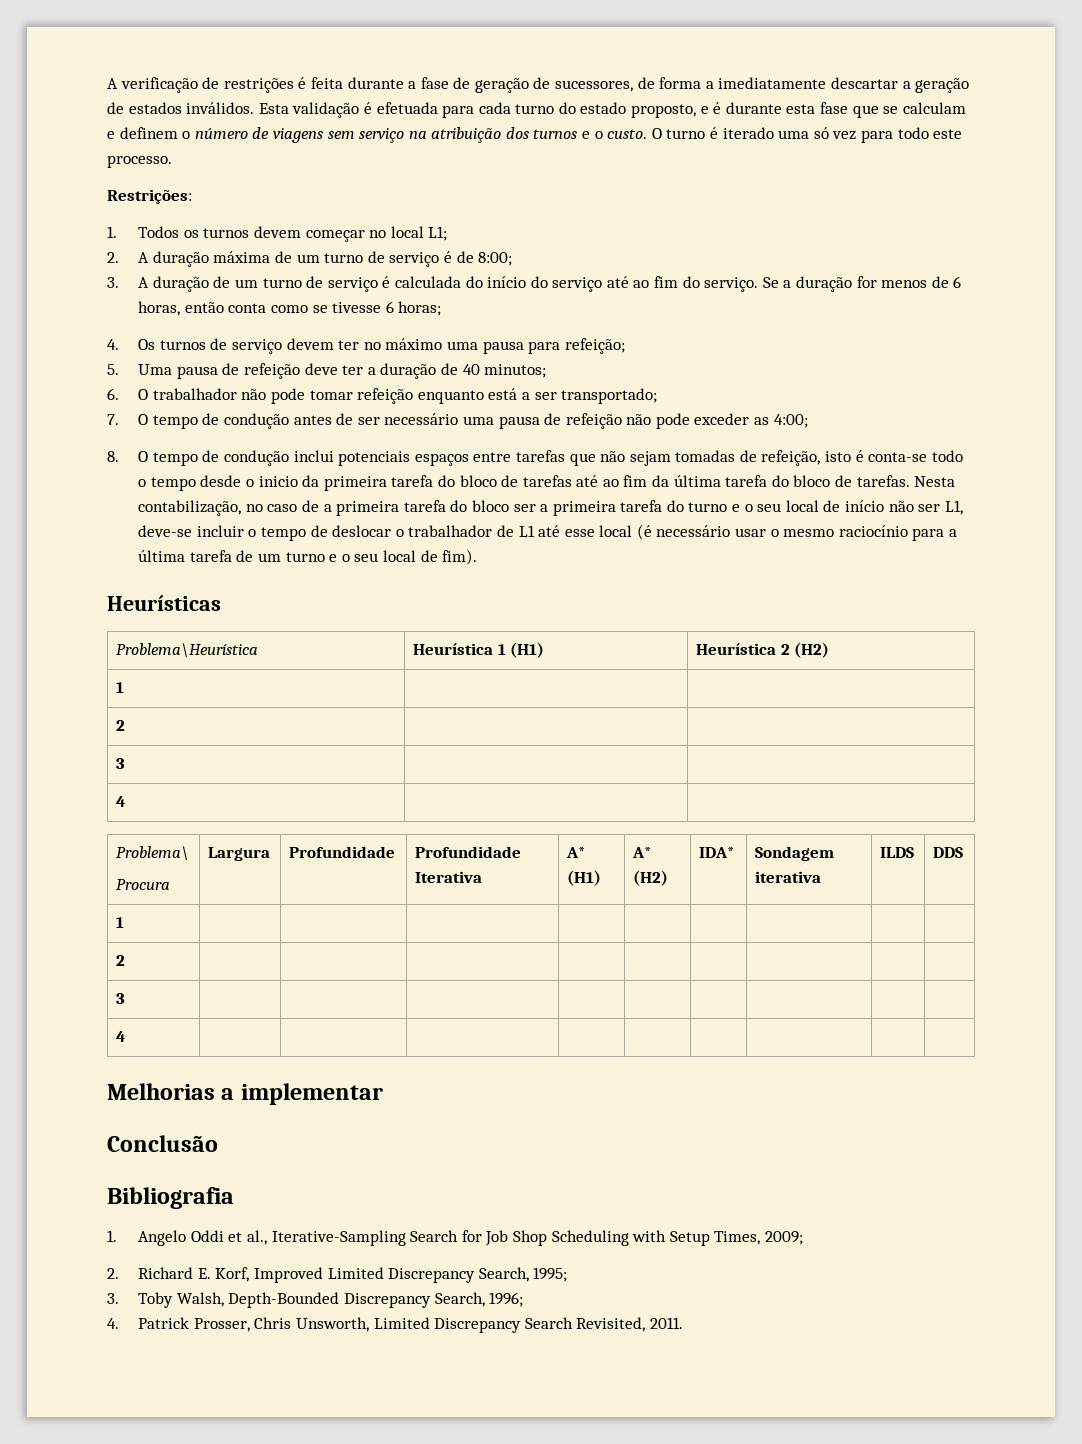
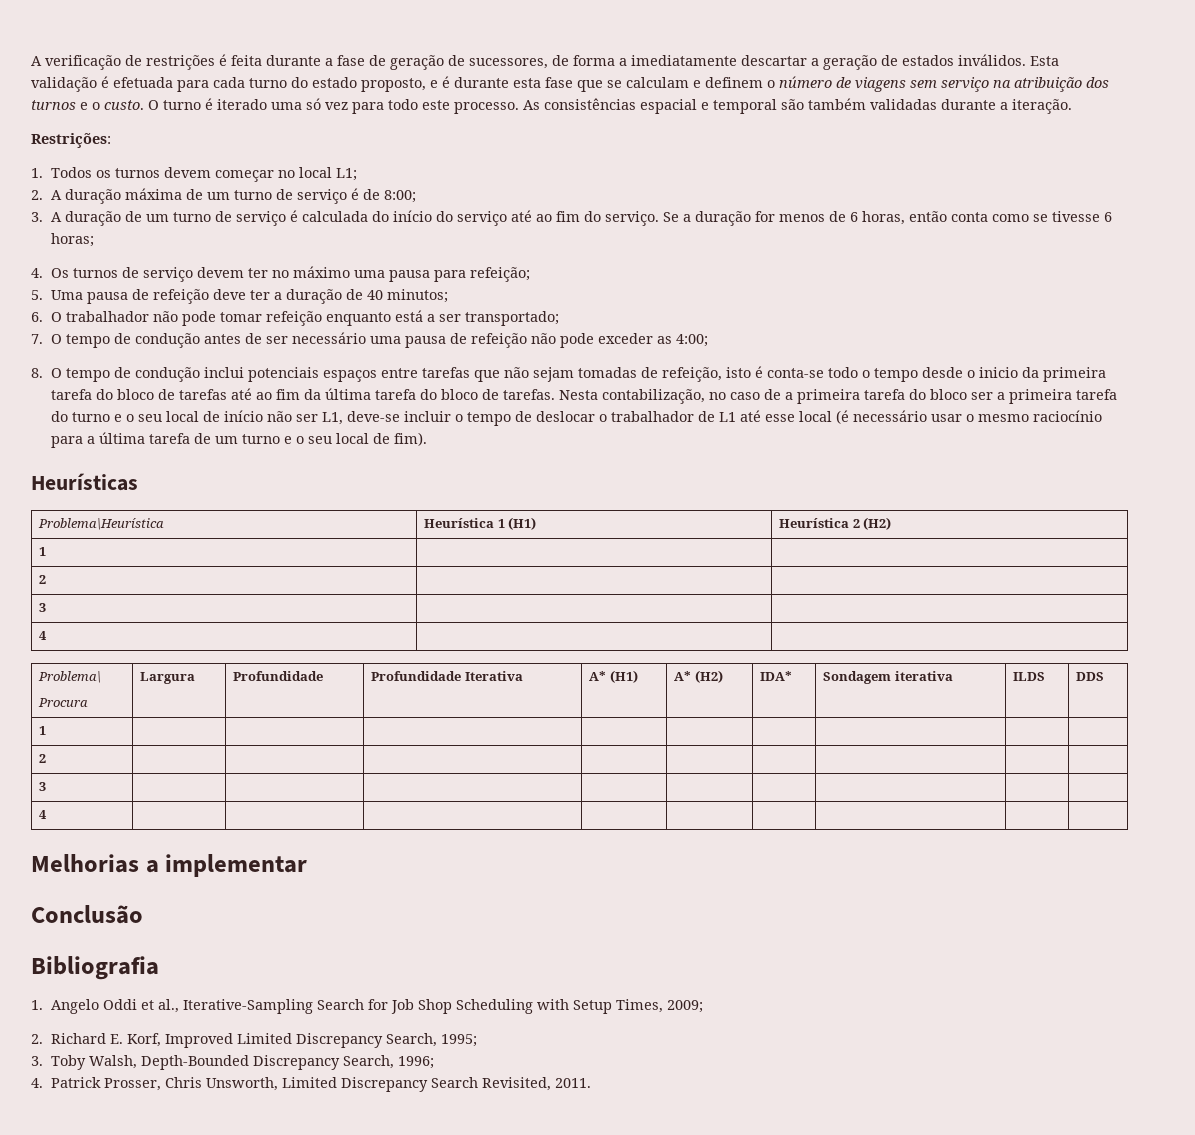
+ As consistências espacial e temporal são também validadas durante a iteração.

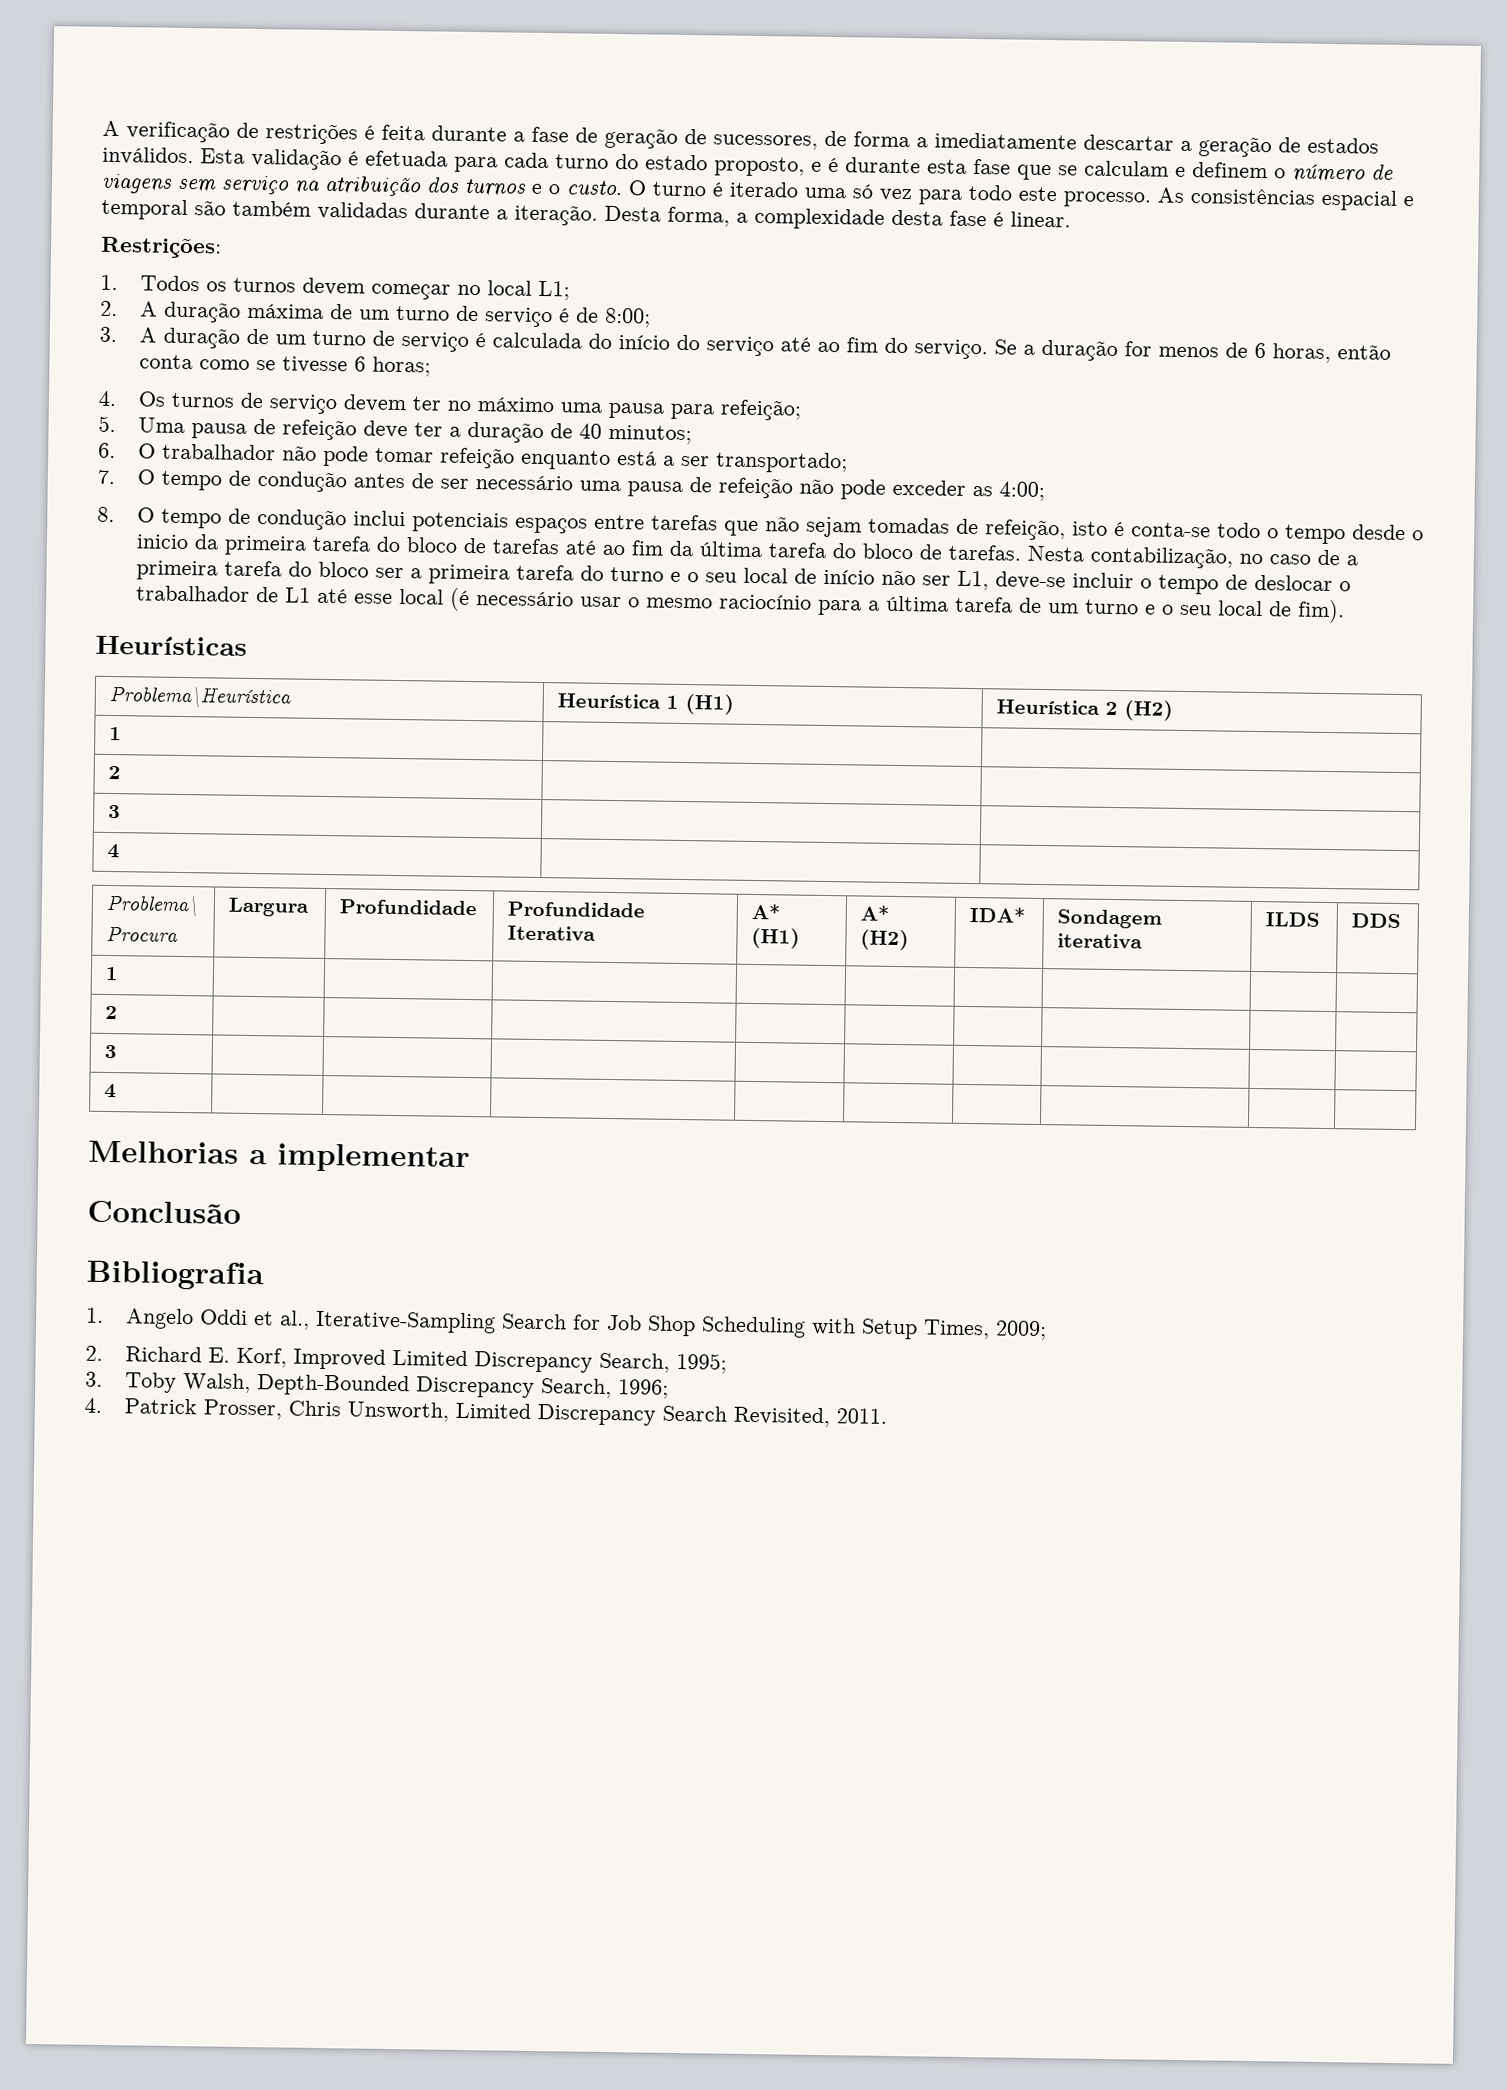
+ Desta forma, a complexidade desta fase é linear.

